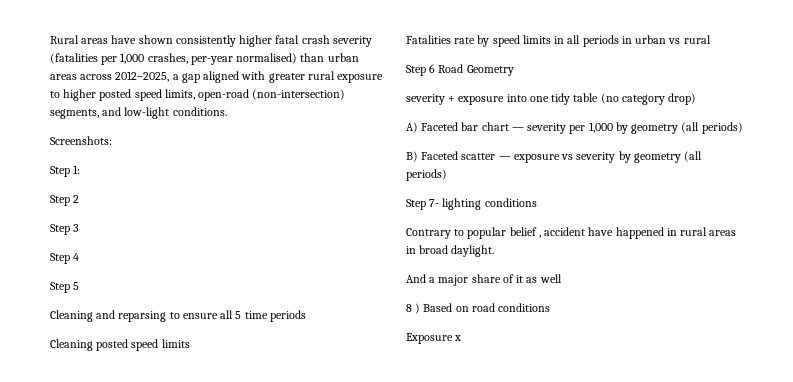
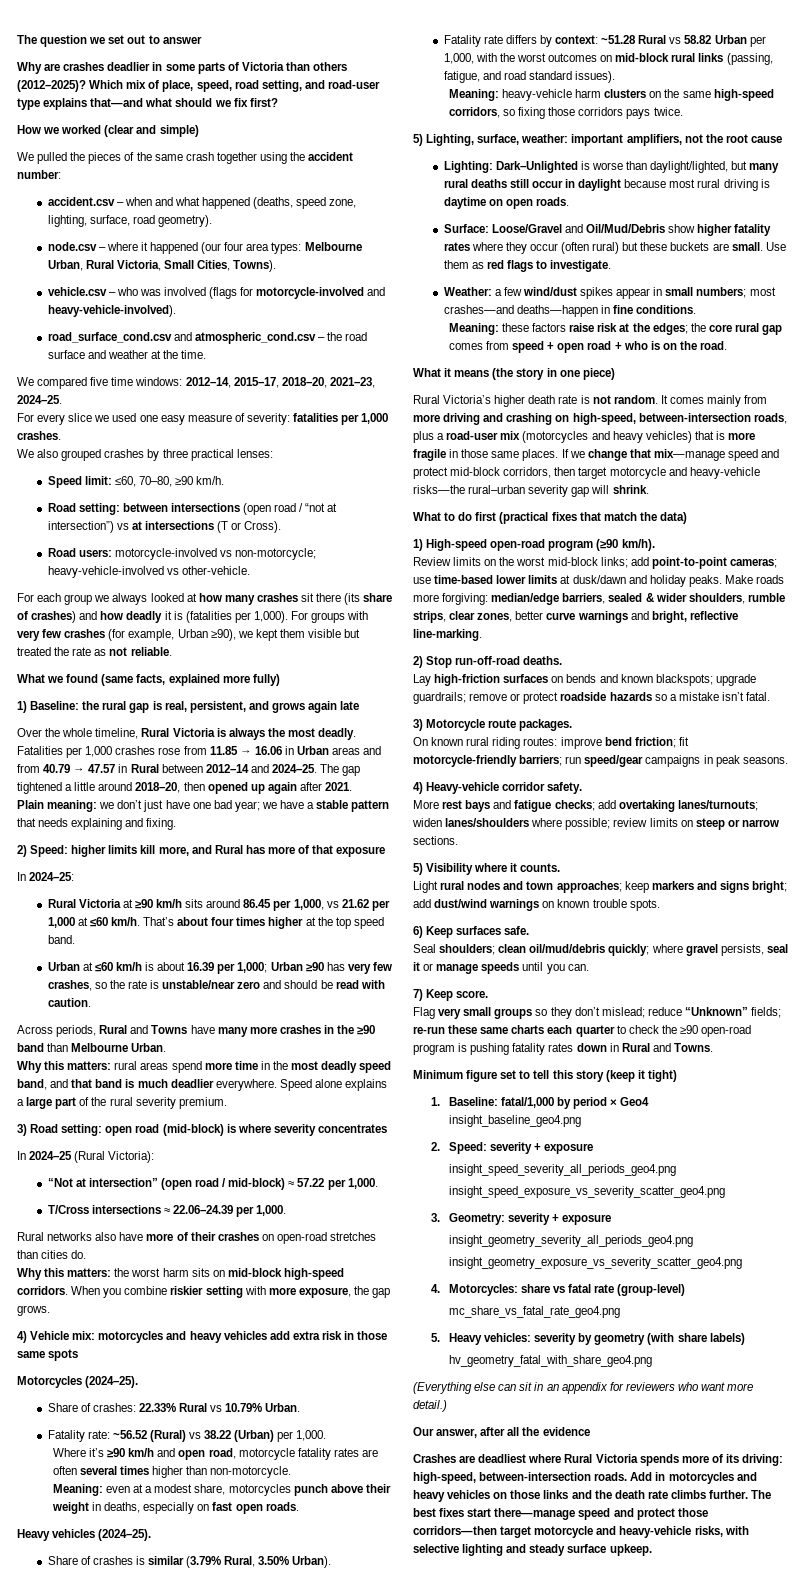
- Rural areas have shown consistently higher fatal crash severity (fatalities per 1,000 crashes, per-year normalised) than urban areas across 2012–2025, a gap aligned with greater rural exposure to higher posted speed limits, open-road (non-intersection) segments, and low-light conditions.
- Screenshots:
- Step 1:
- Step 2
- Step 3
- Step 4
- Step 5
- Cleaning and reparsing to ensure all 5 time periods
- Cleaning posted speed limits
- Fatalities rate by speed limits in all periods in urban vs rural
- Step 6 Road Geometry
- severity + exposure into one tidy table (no category drop)
- A) Faceted bar chart — severity per 1,000 by geometry (all periods)
- B) Faceted scatter — exposure vs severity by geometry (all periods)
- Step 7- lighting conditions
- Contrary to popular belief , accident have happened in rural areas in broad daylight.
- And a major share of it as well
- 8 ) Based on road conditions
- Exposure x
+ The question we set out to answer
+ Why are crashes deadlier in some parts of Victoria than others (2012–2025)? Which mix of place, speed, road setting, and road-user type explains that—and what should we fix first?
+ How we worked (clear and simple)
+ We pulled the pieces of the same crash together using the accident number:
+ accident.csv – when and what happened (deaths, speed zone, lighting, surface, road geometry).
+ node.csv – where it happened (our four area types: Melbourne Urban, Rural Victoria, Small Cities, Towns).
+ vehicle.csv – who was involved (flags for motorcycle-involved and heavy-vehicle-involved).
+ road_surface_cond.csv and atmospheric_cond.csv – the road surface and weather at the time.
+ We compared five time windows: 2012–14, 2015–17, 2018–20, 2021–23, 2024–25.
+ For every slice we used one easy measure of severity: fatalities per 1,000 crashes.
+ We also grouped crashes by three practical lenses:
+ Speed limit: ≤60, 70–80, ≥90 km/h.
+ Road setting: between intersections (open road / “not at intersection”) vs at intersections (T or Cross).
+ Road users: motorcycle-involved vs non-motorcycle; heavy-vehicle-involved vs other-vehicle.
+ For each group we always looked at how many crashes sit there (its share of crashes) and how deadly it is (fatalities per 1,000). For groups with very few crashes (for example, Urban ≥90), we kept them visible but treated the rate as not reliable.
+ What we found (same facts, explained more fully)
+ 1) Baseline: the rural gap is real, persistent, and grows again late
+ Over the whole timeline, Rural Victoria is always the most deadly. Fatalities per 1,000 crashes rose from 11.85 → 16.06 in Urban areas and from 40.79 → 47.57 in Rural between 2012–14 and 2024–25. The gap tightened a little around 2018–20, then opened up again after 2021.
+ Plain meaning: we don’t just have one bad year; we have a stable pattern that needs explaining and fixing.
+ 2) Speed: higher limits kill more, and Rural has more of that exposure
+ In 2024–25:
+ Rural Victoria at ≥90 km/h sits around 86.45 per 1,000, vs 21.62 per 1,000 at ≤60 km/h. That’s about four times higher at the top speed band.
+ Urban at ≤60 km/h is about 16.39 per 1,000; Urban ≥90 has very few crashes, so the rate is unstable/near zero and should be read with caution.
+ Across periods, Rural and Towns have many more crashes in the ≥90 band than Melbourne Urban.
+ Why this matters: rural areas spend more time in the most deadly speed band, and that band is much deadlier everywhere. Speed alone explains a large part of the rural severity premium.
+ 3) Road setting: open road (mid-block) is where severity concentrates
+ In 2024–25 (Rural Victoria):
+ “Not at intersection” (open road / mid-block) ≈ 57.22 per 1,000.
+ T/Cross intersections ≈ 22.06–24.39 per 1,000.
+ Rural networks also have more of their crashes on open-road stretches than cities do.
+ Why this matters: the worst harm sits on mid-block high-speed corridors. When you combine riskier setting with more exposure, the gap grows.
+ 4) Vehicle mix: motorcycles and heavy vehicles add extra risk in those same spots
+ Motorcycles (2024–25).
+ Share of crashes: 22.33% Rural vs 10.79% Urban.
+ Fatality rate: ~56.52 (Rural) vs 38.22 (Urban) per 1,000.
+ Where it’s ≥90 km/h and open road, motorcycle fatality rates are often several times higher than non-motorcycle.
+ Meaning: even at a modest share, motorcycles punch above their weight in deaths, especially on fast open roads.
+ Heavy vehicles (2024–25).
+ Share of crashes is similar (3.79% Rural, 3.50% Urban).
+ Fatality rate differs by context: ~51.28 Rural vs 58.82 Urban per 1,000, with the worst outcomes on mid-block rural links (passing, fatigue, and road standard issues).
+ Meaning: heavy-vehicle harm clusters on the same high-speed corridors, so fixing those corridors pays twice.
+ 5) Lighting, surface, weather: important amplifiers, not the root cause
+ Lighting: Dark–Unlighted is worse than daylight/lighted, but many rural deaths still occur in daylight because most rural driving is daytime on open roads.
+ Surface: Loose/Gravel and Oil/Mud/Debris show higher fatality rates where they occur (often rural) but these buckets are small. Use them as red flags to investigate.
+ Weather: a few wind/dust spikes appear in small numbers; most crashes—and deaths—happen in fine conditions.
+ Meaning: these factors raise risk at the edges; the core rural gap comes from speed + open road + who is on the road.
+ What it means (the story in one piece)
+ Rural Victoria’s higher death rate is not random. It comes mainly from more driving and crashing on high-speed, between-intersection roads, plus a road-user mix (motorcycles and heavy vehicles) that is more fragile in those same places. If we change that mix—manage speed and protect mid-block corridors, then target motorcycle and heavy-vehicle risks—the rural–urban severity gap will shrink.
+ What to do first (practical fixes that match the data)
+ 1) High-speed open-road program (≥90 km/h).
+ Review limits on the worst mid-block links; add point-to-point cameras; use time-based lower limits at dusk/dawn and holiday peaks. Make roads more forgiving: median/edge barriers, sealed & wider shoulders, rumble strips, clear zones, better curve warnings and bright, reflective line-marking.
+ 2) Stop run-off-road deaths.
+ Lay high-friction surfaces on bends and known blackspots; upgrade guardrails; remove or protect roadside hazards so a mistake isn’t fatal.
+ 3) Motorcycle route packages.
+ On known rural riding routes: improve bend friction; fit motorcycle-friendly barriers; run speed/gear campaigns in peak seasons.
+ 4) Heavy-vehicle corridor safety.
+ More rest bays and fatigue checks; add overtaking lanes/turnouts; widen lanes/shoulders where possible; review limits on steep or narrow sections.
+ 5) Visibility where it counts.
+ Light rural nodes and town approaches; keep markers and signs bright; add dust/wind warnings on known trouble spots.
+ 6) Keep surfaces safe.
+ Seal shoulders; clean oil/mud/debris quickly; where gravel persists, seal it or manage speeds until you can.
+ 7) Keep score.
+ Flag very small groups so they don’t mislead; reduce “Unknown” fields; re-run these same charts each quarter to check the ≥90 open-road program is pushing fatality rates down in Rural and Towns.
+ Minimum figure set to tell this story (keep it tight)
+ 1. Baseline: fatal/1,000 by period × Geo4
+ insight_baseline_geo4.png
+ 2. Speed: severity + exposure
+ insight_speed_severity_all_periods_geo4.png
+ insight_speed_exposure_vs_severity_scatter_geo4.png
+ 3. Geometry: severity + exposure
+ insight_geometry_severity_all_periods_geo4.png
+ insight_geometry_exposure_vs_severity_scatter_geo4.png
+ 4. Motorcycles: share vs fatal rate (group-level)
+ mc_share_vs_fatal_rate_geo4.png
+ 5. Heavy vehicles: severity by geometry (with share labels)
+ hv_geometry_fatal_with_share_geo4.png
+ (Everything else can sit in an appendix for reviewers who want more detail.)
+ Our answer, after all the evidence
+ Crashes are deadliest where Rural Victoria spends more of its driving: high-speed, between-intersection roads. Add in motorcycles and heavy vehicles on those links and the death rate climbs further. The best fixes start there—manage speed and protect those corridors—then target motorcycle and heavy-vehicle risks, with selective lighting and steady surface upkeep.

